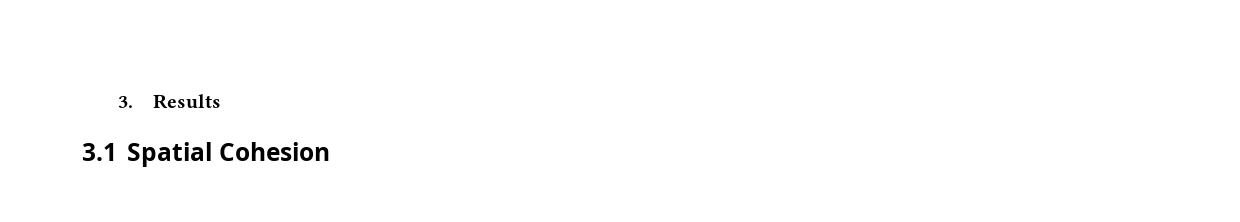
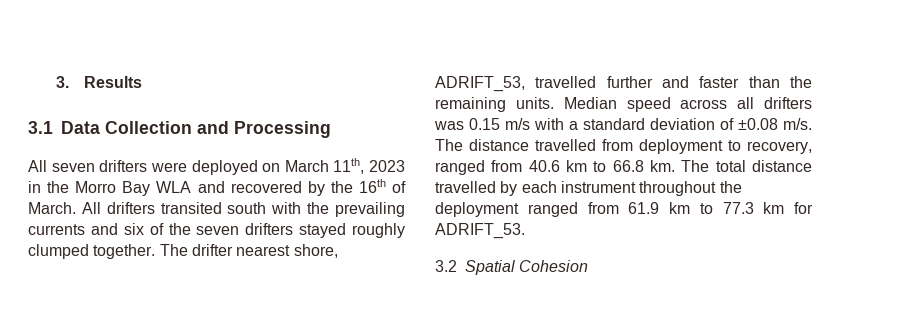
- 3.1 Spatial Cohesion
+ 3.1 Data Collection and Processing
+ All seven drifters were deployed on March 11th, 2023 in the Morro Bay WLA and recovered by the 16th of March. All drifters transited south with the prevailing currents and six of the seven drifters stayed roughly clumped together. The drifter nearest shore, ADRIFT_53, travelled further and faster than the remaining units. Median speed across all drifters was 0.15 m/s with a standard deviation of ±0.08 m/s. The distance travelled from deployment to recovery, ranged from 40.6 km to 66.8 km. The total distance travelled by each instrument throughout the deployment ranged from 61.9 km to 77.3 km for ADRIFT_53.
+ 3.2 Spatial Cohesion

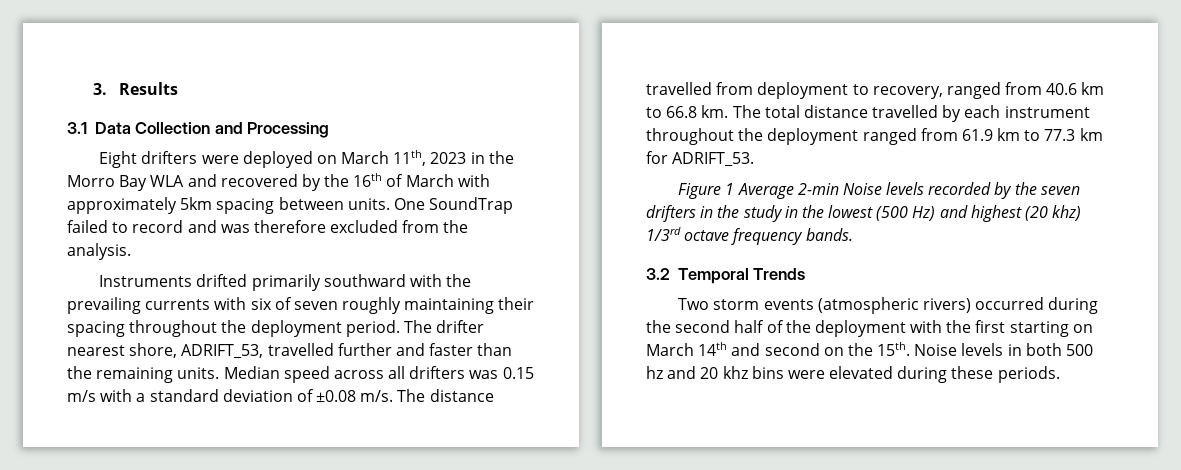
- All seven drifters were deployed on March 11th, 2023 in the Morro Bay WLA and recovered by the 16th of March. All drifters transited south with the prevailing currents and six of the seven drifters stayed roughly clumped together.
+ Eight drifters were deployed on March 11th, 2023 in the Morro Bay WLA and recovered by the 16th of March with approximately 5km spacing between units. One SoundTrap failed to record and was therefore excluded from the analysis.
+ Instruments drifted primarily southward with the prevailing currents with six of seven roughly maintaining their spacing throughout the deployment period.
- 3.2 Spatial Cohesion
+ Figure 1 Average 2-min Noise levels recorded by the seven drifters in the study in the lowest (500 Hz) and highest (20 khz) 1/3rd octave frequency bands.
+ 3.2 Temporal Trends
+ Two storm events (atmospheric rivers) occurred during the second half of the deployment with the first starting on March 14th and second on the 15th. Noise levels in both 500 hz and 20 khz bins were elevated during these periods.

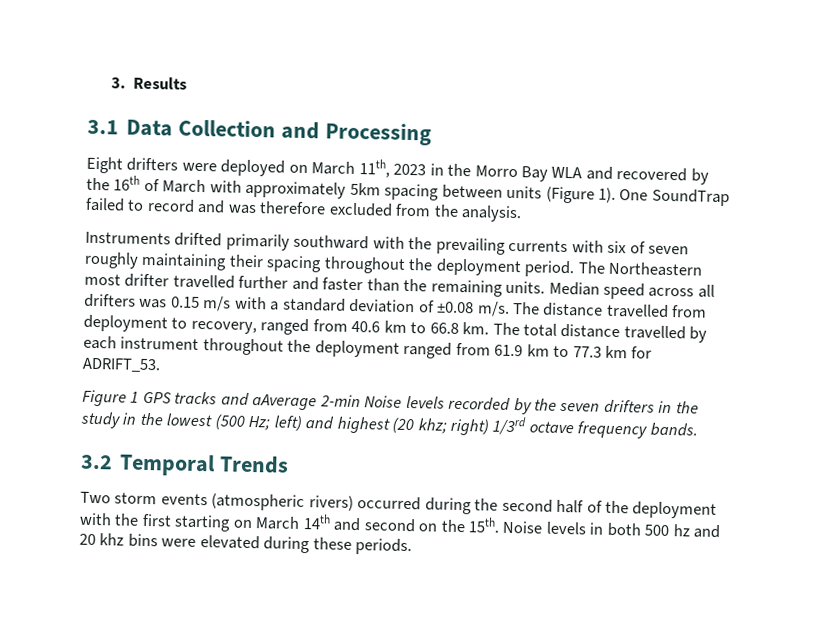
- Eight drifters were deployed on March 11th, 2023 in the Morro Bay WLA and recovered by the 16th of March with approximately 5km spacing between units.
+ Eight drifters were deployed on March 11th, 2023 in the Morro Bay WLA and recovered by the 16th of March with approximately 5km spacing between units (Figure 1).
- The drifter nearest shore, ADRIFT_53, travelled further and faster than the remaining units.
+ The Northeastern most drifter travelled further and faster than the remaining units.
- Figure 1 Average 2-min Noise levels recorded by the seven drifters in the study in the lowest (500 Hz) and highest (20 khz) 1/3rd octave frequency bands.
+ Figure 1 GPS tracks and aAverage 2-min Noise levels recorded by the seven drifters in the study in the lowest (500 Hz; left) and highest (20 khz; right) 1/3rd octave frequency bands.

